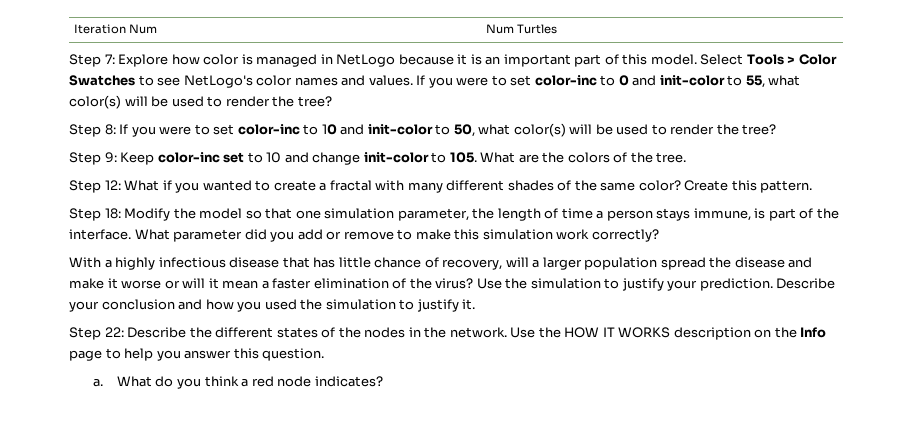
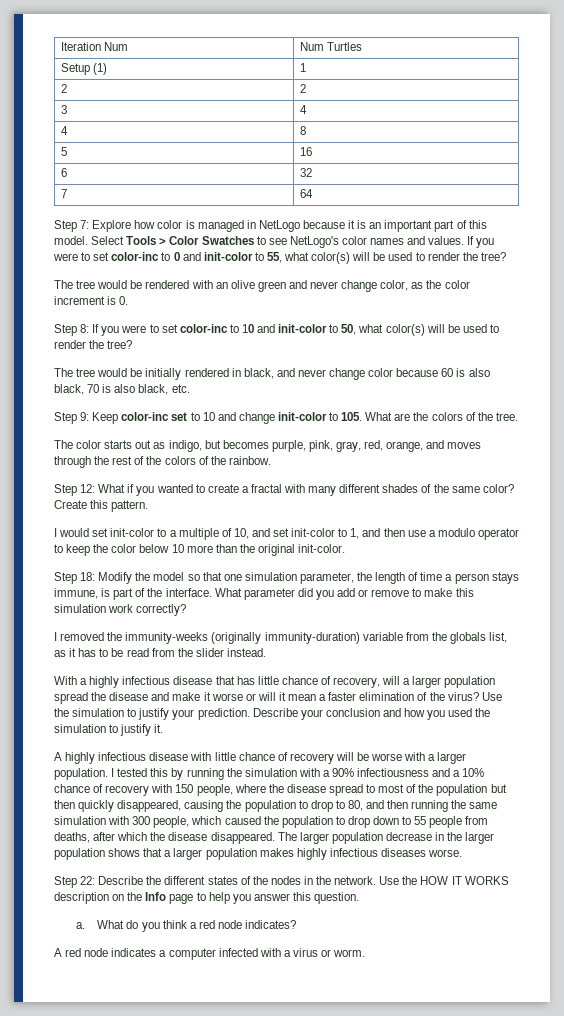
+ Setup (1) | 1
+ 2 | 2
+ 3 | 4
+ 4 | 8
+ 5 | 16
+ 6 | 32
+ 7 | 64
+ The tree would be rendered with an olive green and never change color, as the color increment is 0.
+ The tree would be initially rendered in black, and never change color because 60 is also black, 70 is also black, etc.
+ The color starts out as indigo, but becomes purple, pink, gray, red, orange, and moves through the rest of the colors of the rainbow.
+ I would set init-color to a multiple of 10, and set init-color to 1, and then use a modulo operator to keep the color below 10 more than the original init-color.
+ I removed the immunity-weeks (originally immunity-duration) variable from the globals list, as it has to be read from the slider instead.
+ A highly infectious disease with little chance of recovery will be worse with a larger population. I tested this by running the simulation with a 90% infectiousness and a 10% chance of recovery with 150 people, where the disease spread to most of the population but then quickly disappeared, causing the population to drop to 80, and then running the same simulation with 300 people, which caused the population to drop down to 55 people from deaths, after which the disease disappeared. The larger population decrease in the larger population shows that a larger population makes highly infectious diseases worse.
+ A red node indicates a computer infected with a virus or worm.

